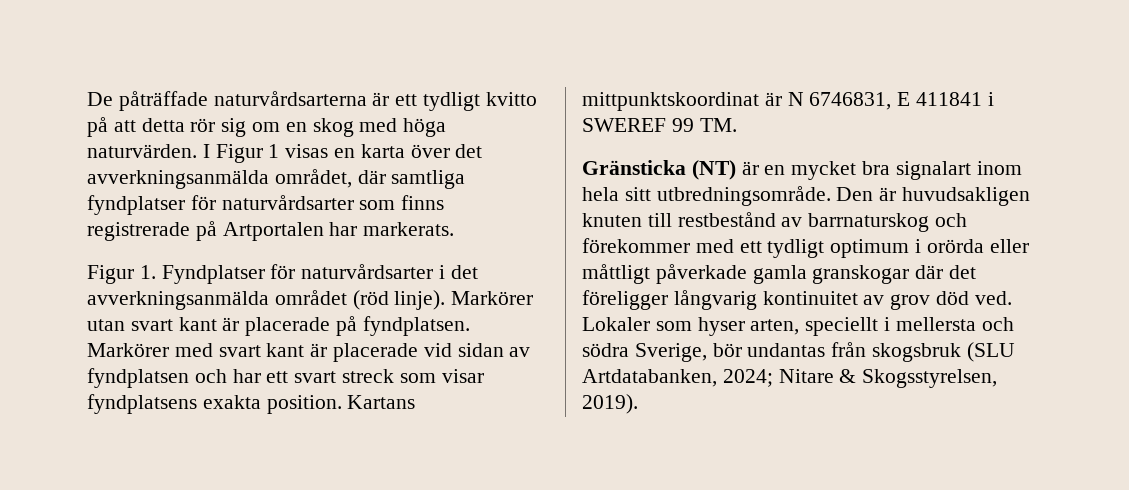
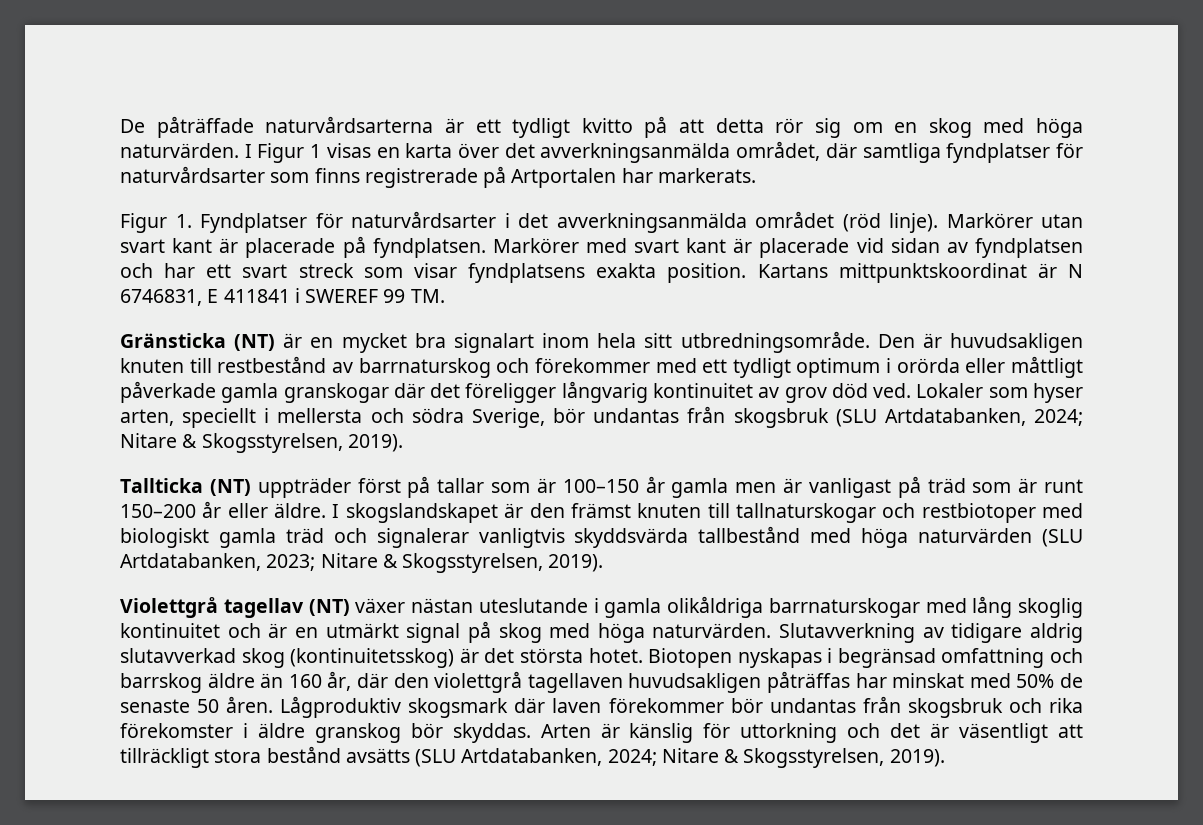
+ Tallticka (NT) uppträder först på tallar som är 100–150 år gamla men är vanligast på träd som är runt 150–200 år eller äldre. I skogslandskapet är den främst knuten till tallnaturskogar och restbiotoper med biologiskt gamla träd och signalerar vanligtvis skyddsvärda tallbestånd med höga naturvärden (SLU Artdatabanken, 2023; Nitare & Skogsstyrelsen, 2019).
+ Violettgrå tagellav (NT) växer nästan uteslutande i gamla olikåldriga barrnaturskogar med lång skoglig kontinuitet och är en utmärkt signal på skog med höga naturvärden. Slutavverkning av tidigare aldrig slutavverkad skog (kontinuitetsskog) är det största hotet. Biotopen nyskapas i begränsad omfattning och barrskog äldre än 160 år, där den violettgrå tagellaven huvudsakligen påträffas har minskat med 50% de senaste 50 åren. Lågproduktiv skogsmark där laven förekommer bör undantas från skogsbruk och rika förekomster i äldre granskog bör skyddas. Arten är känslig för uttorkning och det är väsentligt att tillräckligt stora bestånd avsätts (SLU Artdatabanken, 2024; Nitare & Skogsstyrelsen, 2019).

